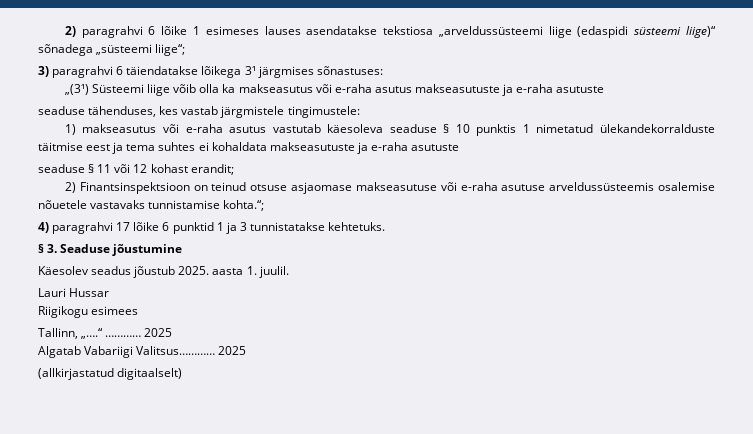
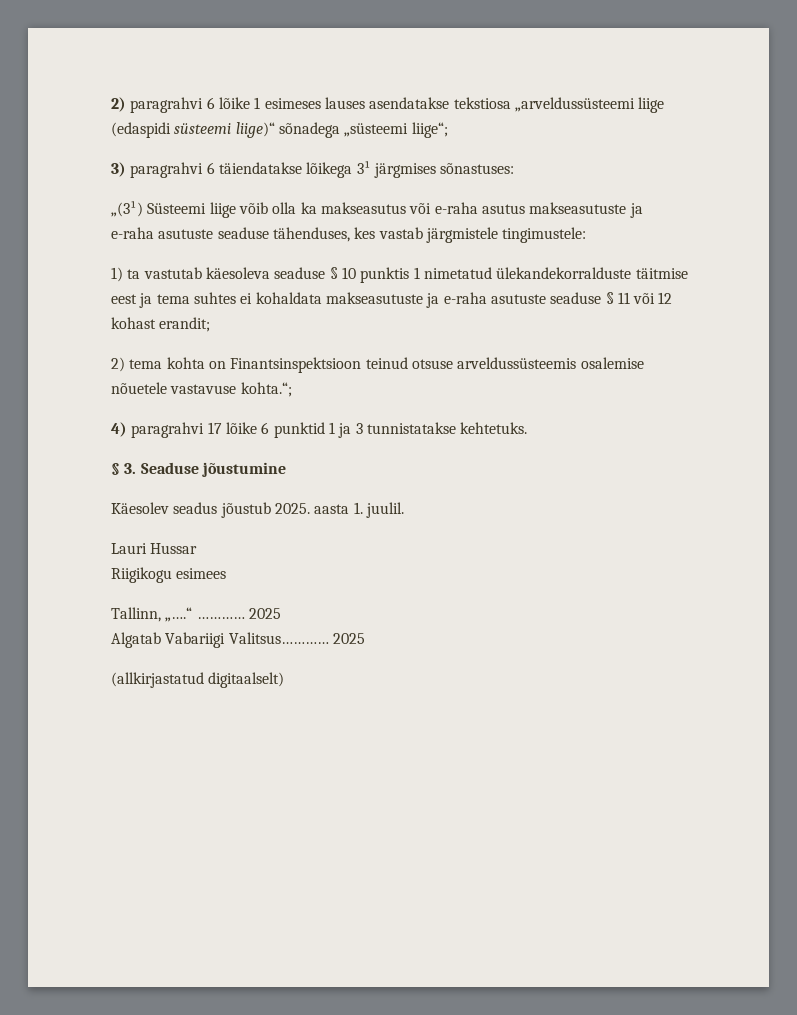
- „(3¹) Süsteemi liige võib olla ka makseasutus või e-raha asutus makseasutuste ja e-raha asutuste
- seaduse tähenduses, kes vastab järgmistele tingimustele:
+ „(3¹) Süsteemi liige võib olla ka makseasutus või e-raha asutus makseasutuste ja e-raha asutuste seaduse tähenduses, kes vastab järgmistele tingimustele:
- 1) makseasutus või e-raha asutus vastutab käesoleva seaduse § 10 punktis 1 nimetatud ülekandekorralduste täitmise eest ja tema suhtes ei kohaldata makseasutuste ja e-raha asutuste
- seaduse § 11 või 12 kohast erandit;
+ 1) ta vastutab käesoleva seaduse § 10 punktis 1 nimetatud ülekandekorralduste täitmise eest ja tema suhtes ei kohaldata makseasutuste ja e-raha asutuste seaduse § 11 või 12 kohast erandit;
- 2) Finantsinspektsioon on teinud otsuse asjaomase makseasutuse või e-raha asutuse arveldussüsteemis osalemise nõuetele vastavaks tunnistamise kohta.“;
+ 2) tema kohta on Finantsinspektsioon teinud otsuse arveldussüsteemis osalemise nõuetele vastavuse kohta.“;

